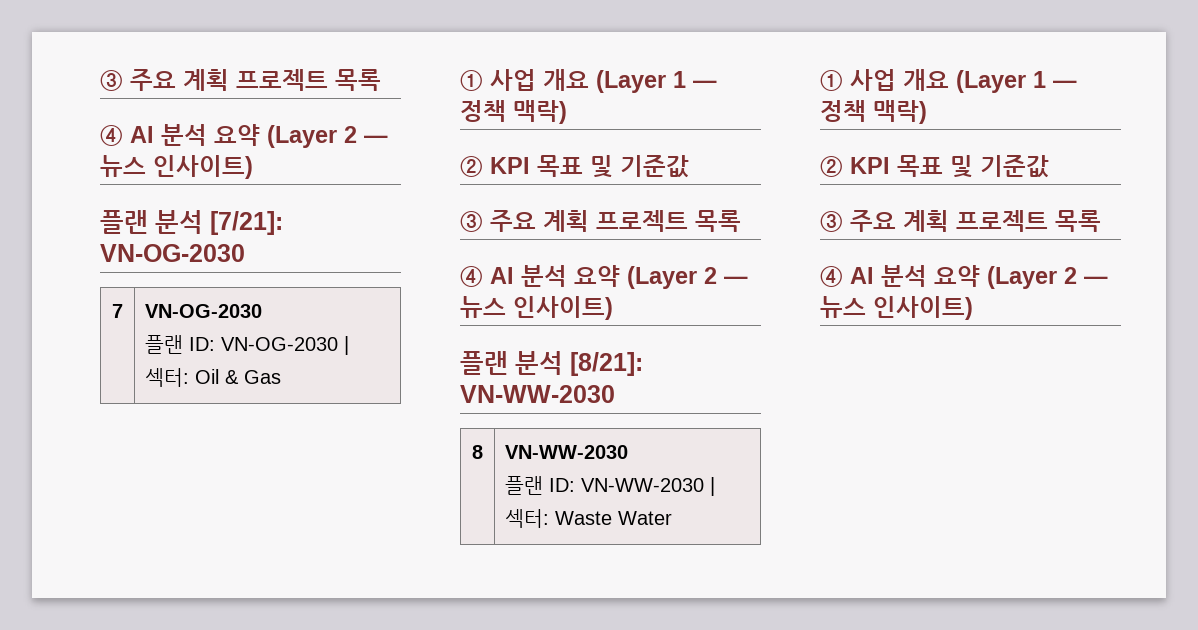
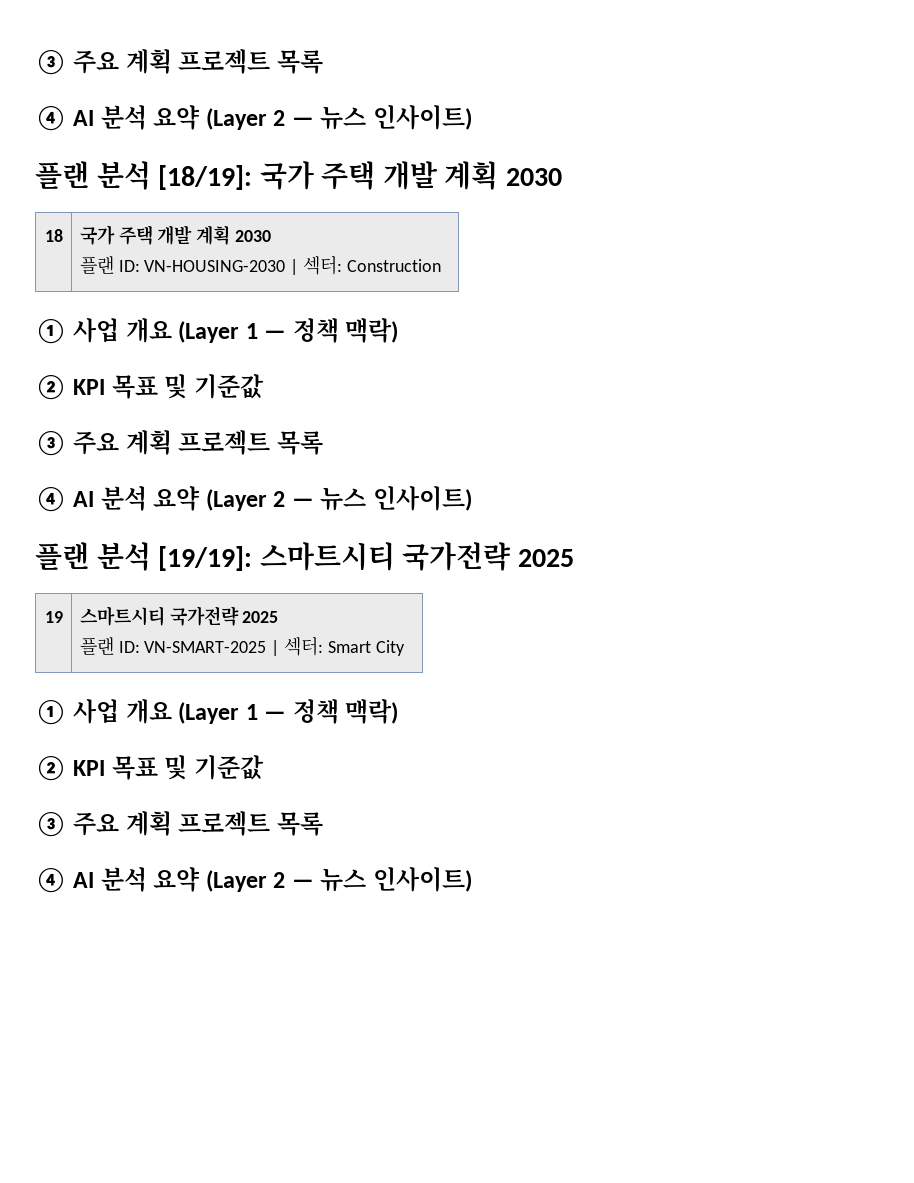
- 플랜 분석 [7/21]: VN-OG-2030
- 7 | VN-OG-2030
- 플랜 ID: VN-OG-2030 | 섹터: Oil & Gas
+ 플랜 분석 [18/19]: 국가 주택 개발 계획 2030
+ 18 | 국가 주택 개발 계획 2030
+ 플랜 ID: VN-HOUSING-2030 | 섹터: Construction
- 플랜 분석 [8/21]: VN-WW-2030
- 8 | VN-WW-2030
- 플랜 ID: VN-WW-2030 | 섹터: Waste Water
+ 플랜 분석 [19/19]: 스마트시티 국가전략 2025
+ 19 | 스마트시티 국가전략 2025
+ 플랜 ID: VN-SMART-2025 | 섹터: Smart City

